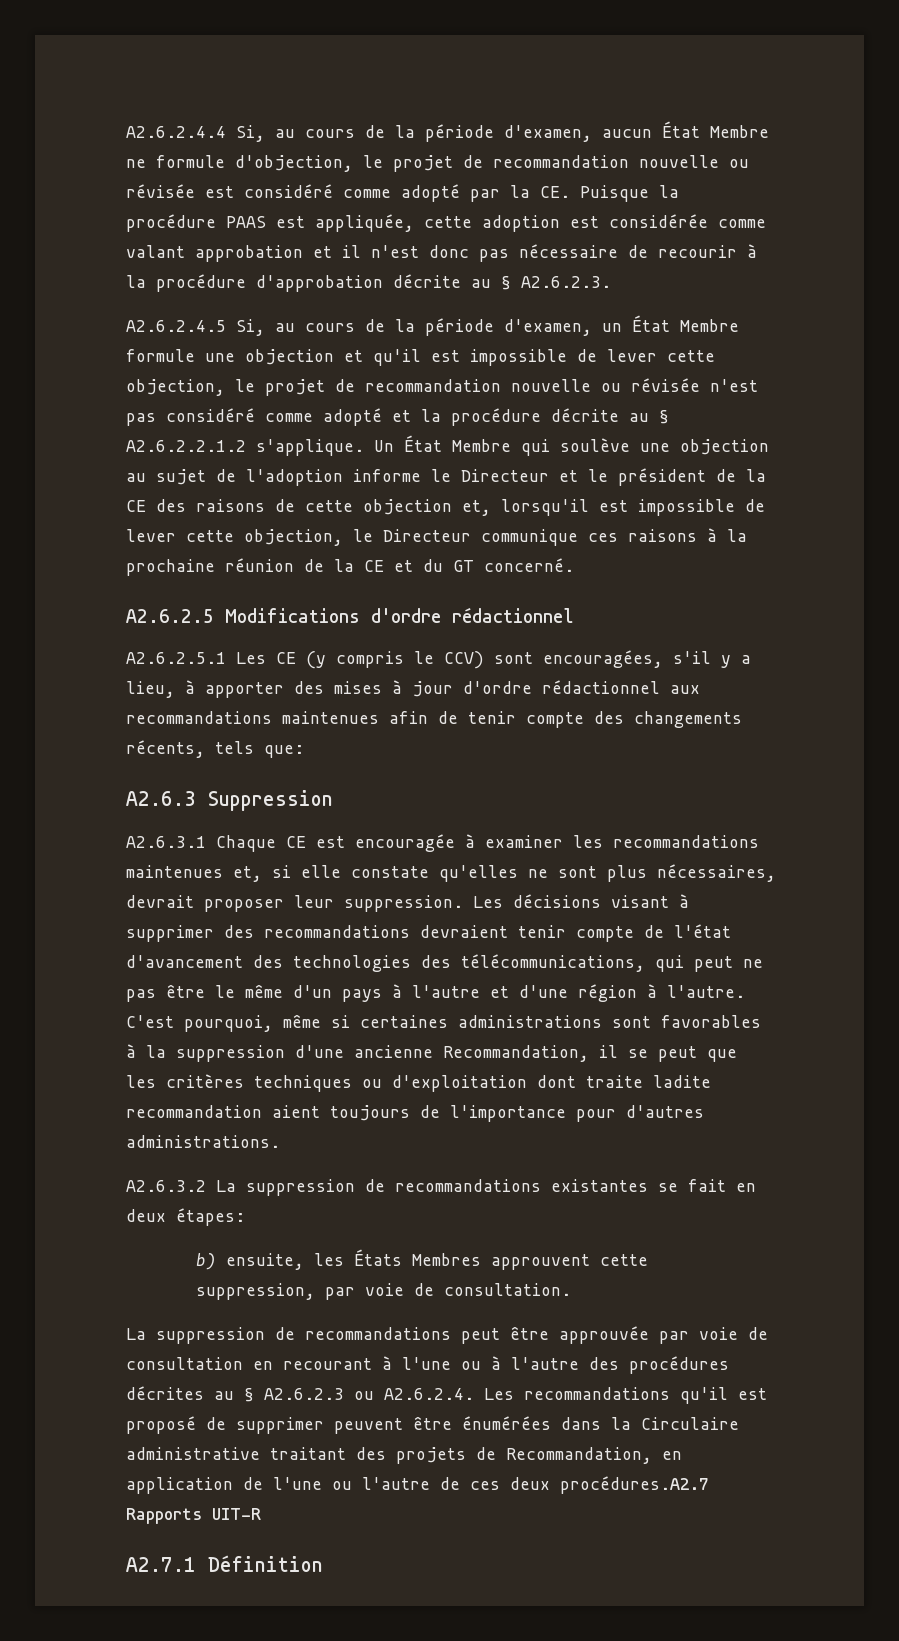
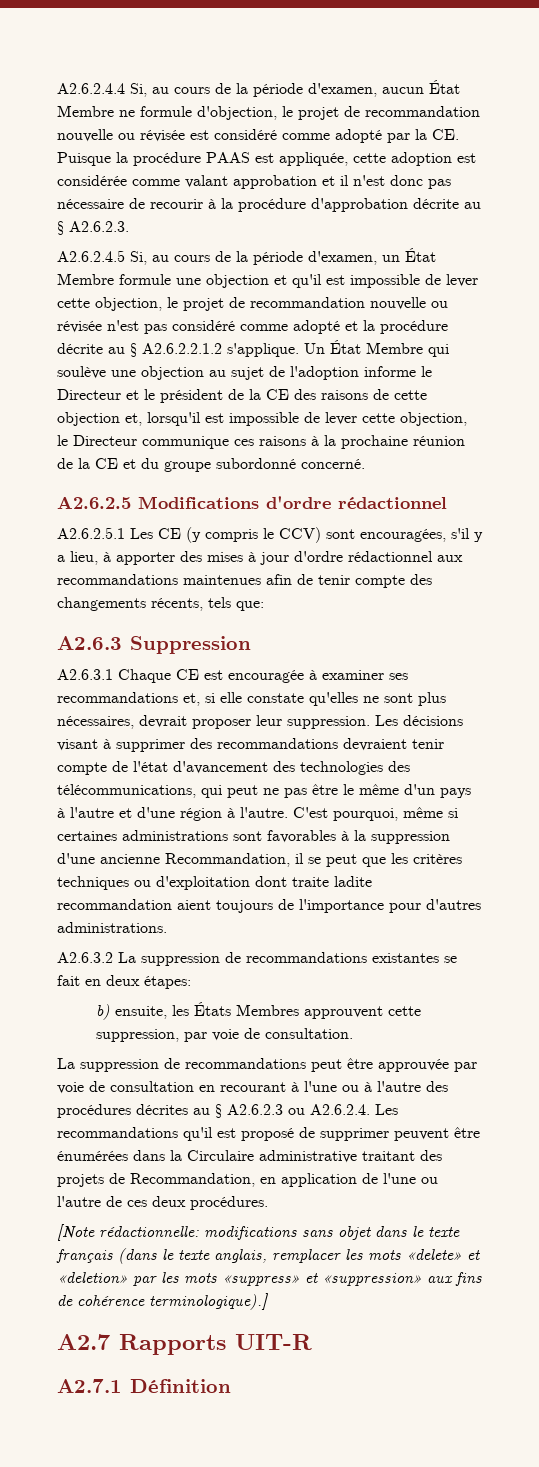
- Un État Membre qui soulève une objection au sujet de l'adoption informe le Directeur et le président de la CE des raisons de cette objection et, lorsqu'il est impossible de lever cette objection, le Directeur communique ces raisons à la prochaine réunion de la CE et du GT concerné.
+ Un État Membre qui soulève une objection au sujet de l'adoption informe le Directeur et le président de la CE des raisons de cette objection et, lorsqu'il est impossible de lever cette objection, le Directeur communique ces raisons à la prochaine réunion de la CE et du groupe subordonné concerné.
- A2.6.3.1 Chaque CE est encouragée à examiner les recommandations maintenues et, si elle constate qu'elles ne sont plus nécessaires, devrait proposer leur suppression.
+ A2.6.3.1 Chaque CE est encouragée à examiner ses recommandations et, si elle constate qu'elles ne sont plus nécessaires, devrait proposer leur suppression.
- La suppression de recommandations peut être approuvée par voie de consultation en recourant à l'une ou à l'autre des procédures décrites au § A2.6.2.3 ou A2.6.2.4. Les recommandations qu'il est proposé de supprimer peuvent être énumérées dans la Circulaire administrative traitant des projets de Recommandation, en application de l'une ou l'autre de ces deux procédures.A2.7 Rapports UIT-R
+ La suppression de recommandations peut être approuvée par voie de consultation en recourant à l'une ou à l'autre des procédures décrites au § A2.6.2.3 ou A2.6.2.4. Les recommandations qu'il est proposé de supprimer peuvent être énumérées dans la Circulaire administrative traitant des projets de Recommandation, en application de l'une ou l'autre de ces deux procédures.
+ [Note rédactionnelle: modifications sans objet dans le texte français (dans le texte anglais, remplacer les mots «delete» et «deletion» par les mots «suppress» et «suppression» aux fins de cohérence terminologique).]
+ A2.7 Rapports UIT-R

